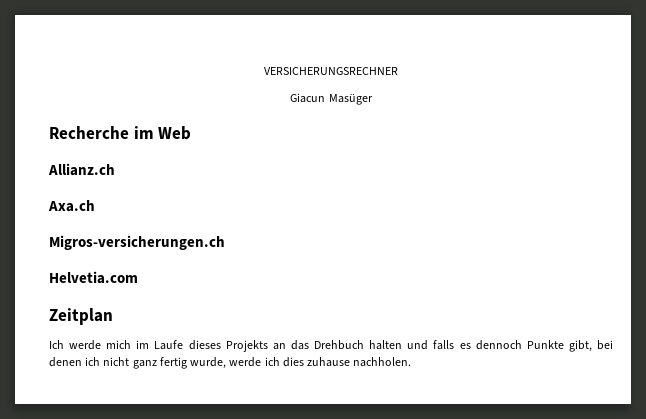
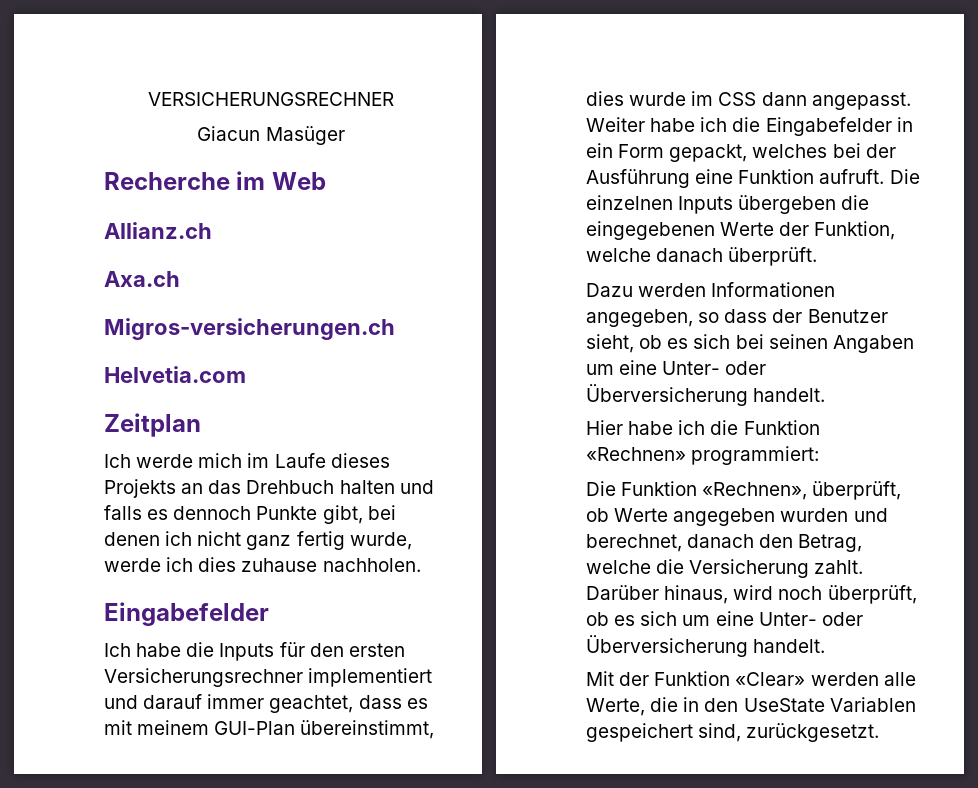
  Ich werde mich im Laufe dieses Projekts an das Drehbuch halten und falls es dennoch Punkte gibt, bei denen ich nicht ganz fertig wurde, werde ich dies zuhause nachholen.
+ Eingabefelder
+ Ich habe die Inputs für den ersten Versicherungsrechner implementiert und darauf immer geachtet, dass es mit meinem GUI-Plan übereinstimmt, dies wurde im CSS dann angepasst. Weiter habe ich die Eingabefelder in ein Form gepackt, welches bei der Ausführung eine Funktion aufruft. Die einzelnen Inputs übergeben die eingegebenen Werte der Funktion, welche danach überprüft.
+ Dazu werden Informationen angegeben, so dass der Benutzer sieht, ob es sich bei seinen Angaben um eine Unter- oder Überversicherung handelt.
+ Hier habe ich die Funktion «Rechnen» programmiert:
+ Die Funktion «Rechnen», überprüft, ob Werte angegeben wurden und berechnet, danach den Betrag, welche die Versicherung zahlt. Darüber hinaus, wird noch überprüft, ob es sich um eine Unter- oder Überversicherung handelt.
+ Mit der Funktion «Clear» werden alle Werte, die in den UseState Variablen gespeichert sind, zurückgesetzt.

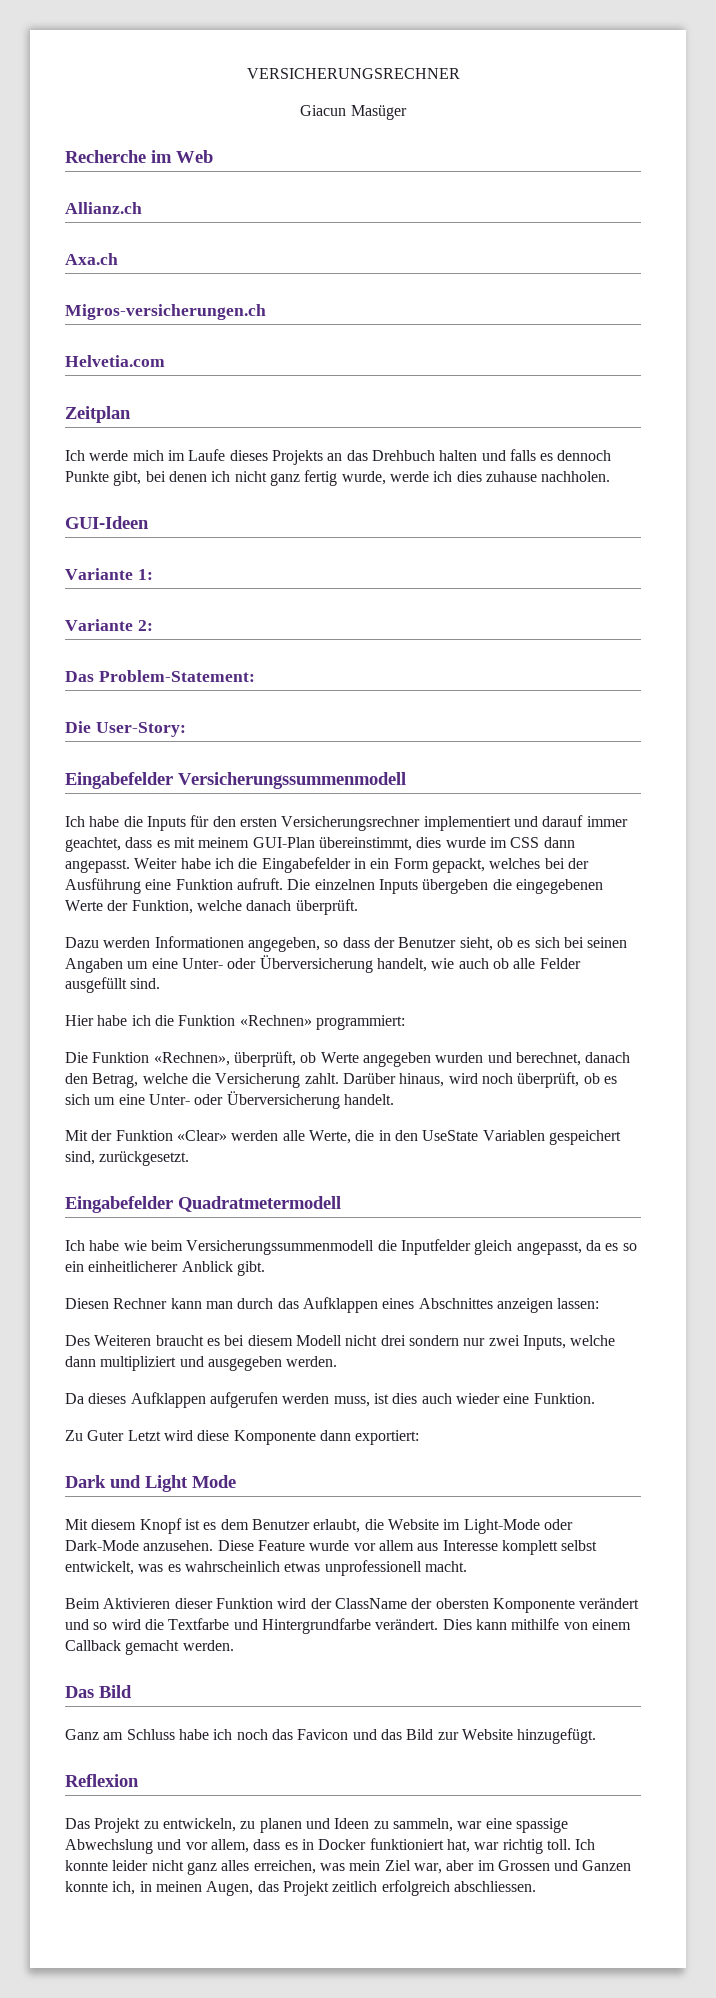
  Ich werde mich im Laufe dieses Projekts an das Drehbuch halten und falls es dennoch Punkte gibt, bei denen ich nicht ganz fertig wurde, werde ich dies zuhause nachholen.
- Eingabefelder
+ GUI-Ideen
+ Variante 1:
+ Variante 2:
+ Das Problem-Statement:
+ Die User-Story:
+ Eingabefelder Versicherungssummenmodell
- Dazu werden Informationen angegeben, so dass der Benutzer sieht, ob es sich bei seinen Angaben um eine Unter- oder Überversicherung handelt.
+ Dazu werden Informationen angegeben, so dass der Benutzer sieht, ob es sich bei seinen Angaben um eine Unter- oder Überversicherung handelt, wie auch ob alle Felder ausgefüllt sind.
+ Eingabefelder Quadratmetermodell
+ Ich habe wie beim Versicherungssummenmodell die Inputfelder gleich angepasst, da es so ein einheitlicherer Anblick gibt.
+ Diesen Rechner kann man durch das Aufklappen eines Abschnittes anzeigen lassen:
+ Des Weiteren braucht es bei diesem Modell nicht drei sondern nur zwei Inputs, welche dann multipliziert und ausgegeben werden.
+ Da dieses Aufklappen aufgerufen werden muss, ist dies auch wieder eine Funktion.
+ Zu Guter Letzt wird diese Komponente dann exportiert:
+ Dark und Light Mode
+ Mit diesem Knopf ist es dem Benutzer erlaubt, die Website im Light-Mode oder Dark-Mode anzusehen. Diese Feature wurde vor allem aus Interesse komplett selbst entwickelt, was es wahrscheinlich etwas unprofessionell macht.
+ Beim Aktivieren dieser Funktion wird der ClassName der obersten Komponente verändert und so wird die Textfarbe und Hintergrundfarbe verändert. Dies kann mithilfe von einem Callback gemacht werden.
+ Das Bild
+ Ganz am Schluss habe ich noch das Favicon und das Bild zur Website hinzugefügt.
+ Reflexion
+ Das Projekt zu entwickeln, zu planen und Ideen zu sammeln, war eine spassige Abwechslung und vor allem, dass es in Docker funktioniert hat, war richtig toll. Ich konnte leider nicht ganz alles erreichen, was mein Ziel war, aber im Grossen und Ganzen konnte ich, in meinen Augen, das Projekt zeitlich erfolgreich abschliessen.

